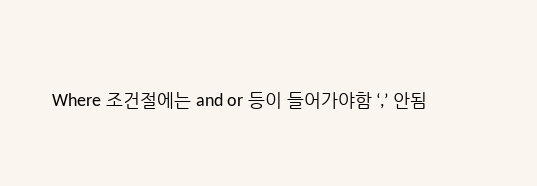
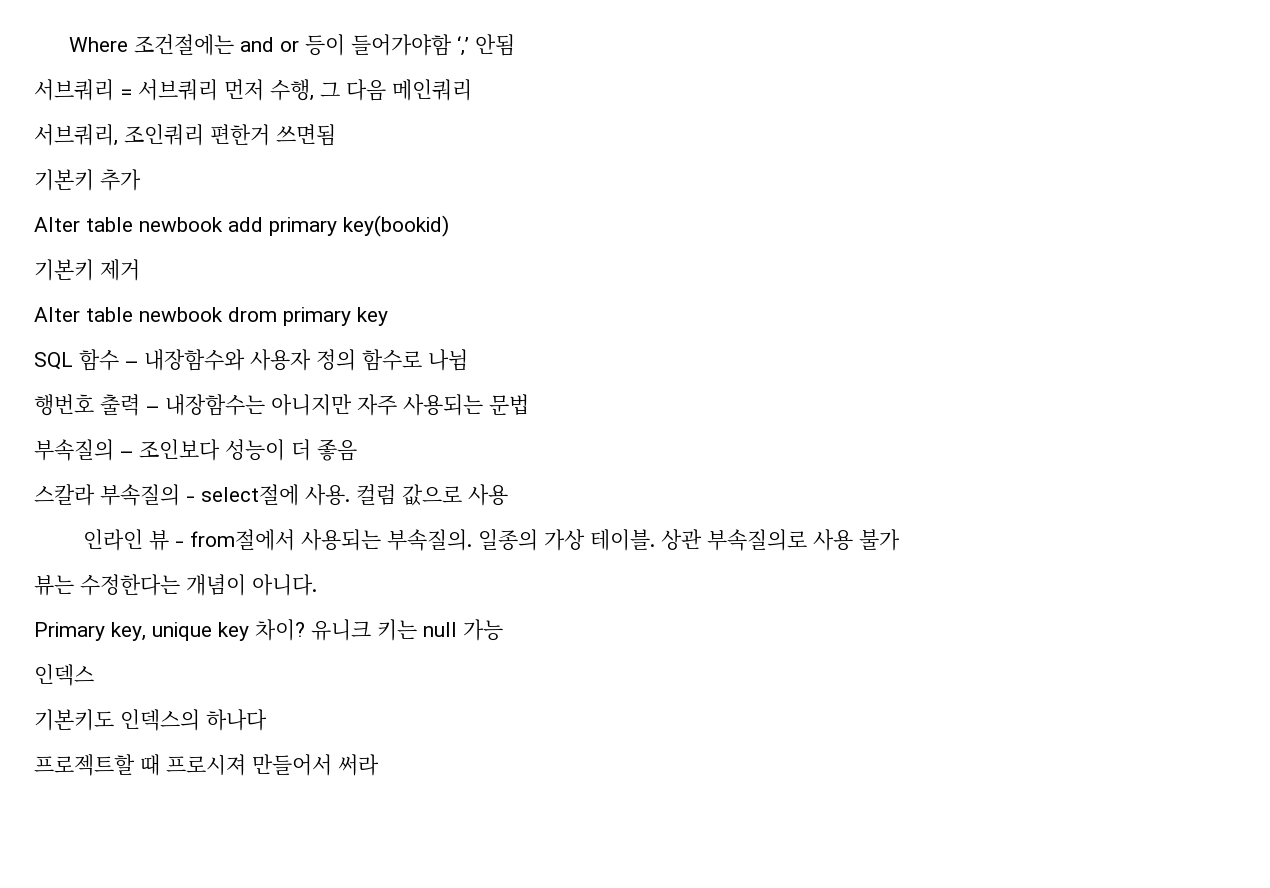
+ 서브쿼리 = 서브쿼리 먼저 수행, 그 다음 메인쿼리
+ 서브쿼리, 조인쿼리 편한거 쓰면됨
+ 기본키 추가
+ Alter table newbook add primary key(bookid)
+ 기본키 제거
+ Alter table newbook drom primary key
+ SQL 함수 – 내장함수와 사용자 정의 함수로 나뉨
+ 행번호 출력 – 내장함수는 아니지만 자주 사용되는 문법
+ 부속질의 – 조인보다 성능이 더 좋음
+ 스칼라 부속질의 - select절에 사용. 컬럼 값으로 사용
+ 인라인 뷰 - from절에서 사용되는 부속질의. 일종의 가상 테이블. 상관 부속질의로 사용 불가
+ 뷰는 수정한다는 개념이 아니다.
+ Primary key, unique key 차이? 유니크 키는 null 가능
+ 인덱스
+ 기본키도 인덱스의 하나다
+ 프로젝트할 때 프로시져 만들어서 써라

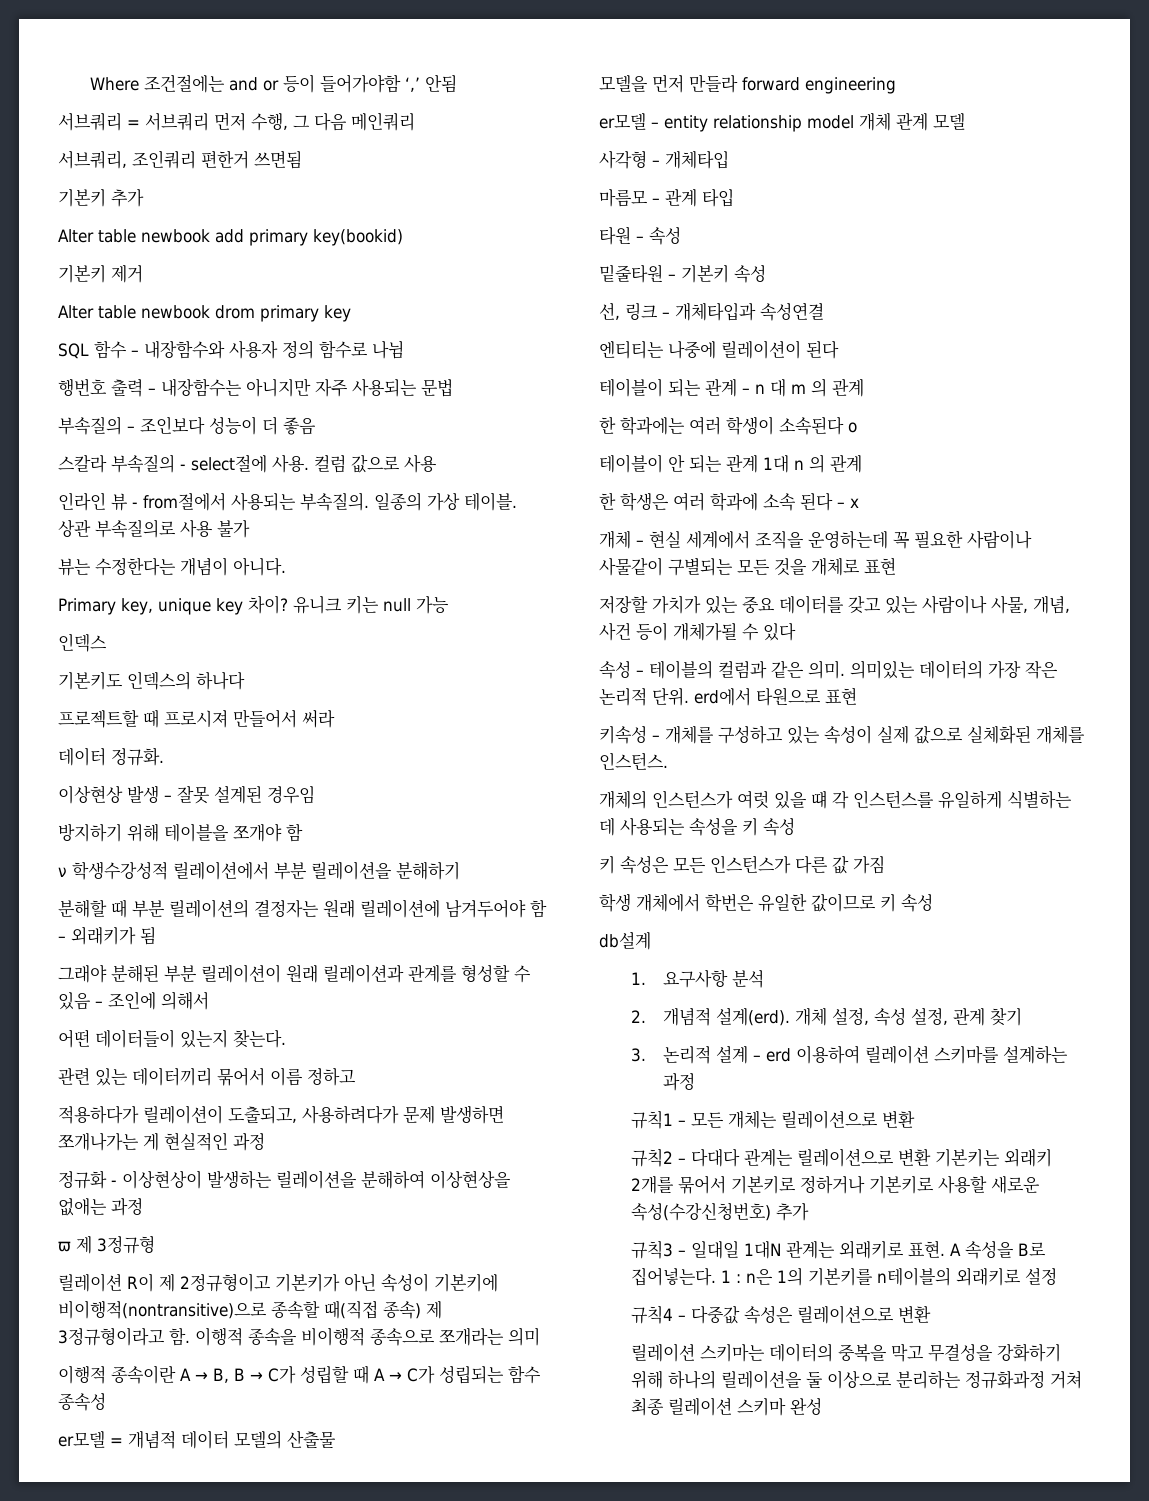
+ 데이터 정규화.
+ 이상현상 발생 – 잘못 설계된 경우임
+ 방지하기 위해 테이블을 쪼개야 함
+ ν 학생수강성적 릴레이션에서 부분 릴레이션을 분해하기
+ 분해할 때 부분 릴레이션의 결정자는 원래 릴레이션에 남겨두어야 함 – 외래키가 됨
+ 그래야 분해된 부분 릴레이션이 원래 릴레이션과 관계를 형성할 수 있음 – 조인에 의해서
+ 어떤 데이터들이 있는지 찾는다.
+ 관련 있는 데이터끼리 묶어서 이름 정하고
+ 적용하다가 릴레이션이 도출되고, 사용하려다가 문제 발생하면 쪼개나가는 게 현실적인 과정
+ 정규화 - 이상현상이 발생하는 릴레이션을 분해하여 이상현상을 없애는 과정
+ ϖ 제 3정규형
+ 릴레이션 R이 제 2정규형이고 기본키가 아닌 속성이 기본키에 비이행적(nontransitive)으로 종속할 때(직접 종속) 제 3정규형이라고 함. 이행적 종속을 비이행적 종속으로 쪼개라는 의미
+ 이행적 종속이란 A → B, B → C가 성립할 때 A → C가 성립되는 함수 종속성
+ er모델 = 개념적 데이터 모델의 산출물
+ 모델을 먼저 만들라 forward engineering
+ er모델 – entity relationship model 개체 관계 모델
+ 사각형 – 개체타입
+ 마름모 – 관계 타입
+ 타원 – 속성
+ 밑줄타원 – 기본키 속성
+ 선, 링크 – 개체타입과 속성연결
+ 엔티티는 나중에 릴레이션이 된다
+ 테이블이 되는 관계 – n 대 m 의 관계
+ 한 학과에는 여러 학생이 소속된다 o
+ 테이블이 안 되는 관계 1대 n 의 관계
+ 한 학생은 여러 학과에 소속 된다 – x
+ 개체 – 현실 세계에서 조직을 운영하는데 꼭 필요한 사람이나 사물같이 구별되는 모든 것을 개체로 표현
+ 저장할 가치가 있는 중요 데이터를 갖고 있는 사람이나 사물, 개념, 사건 등이 개체가될 수 있다
+ 속성 – 테이블의 컬럼과 같은 의미. 의미있는 데이터의 가장 작은 논리적 단위. erd에서 타원으로 표현
+ 키속성 – 개체를 구성하고 있는 속성이 실제 값으로 실체화된 개체를 인스턴스.
+ 개체의 인스턴스가 여럿 있을 떄 각 인스턴스를 유일하게 식별하는 데 사용되는 속성을 키 속성
+ 키 속성은 모든 인스턴스가 다른 값 가짐
+ 학생 개체에서 학번은 유일한 값이므로 키 속성
+ db설계
+ 1. 요구사항 분석
+ 2. 개념적 설계(erd). 개체 설정, 속성 설정, 관계 찾기
+ 3. 논리적 설계 – erd 이용하여 릴레이션 스키마를 설계하는 과정
+ 규칙1 – 모든 개체는 릴레이션으로 변환
+ 규칙2 – 다대다 관계는 릴레이션으로 변환 기본키는 외래키 2개를 묶어서 기본키로 정하거나 기본키로 사용할 새로운 속성(수강신청번호) 추가
+ 규칙3 – 일대일 1대N 관계는 외래키로 표현. A 속성을 B로 집어넣는다. 1 : n은 1의 기본키를 n테이블의 외래키로 설정
+ 규칙4 – 다중값 속성은 릴레이션으로 변환
+ 릴레이션 스키마는 데이터의 중복을 막고 무결성을 강화하기 위해 하나의 릴레이션을 둘 이상으로 분리하는 정규화과정 거쳐 최종 릴레이션 스키마 완성

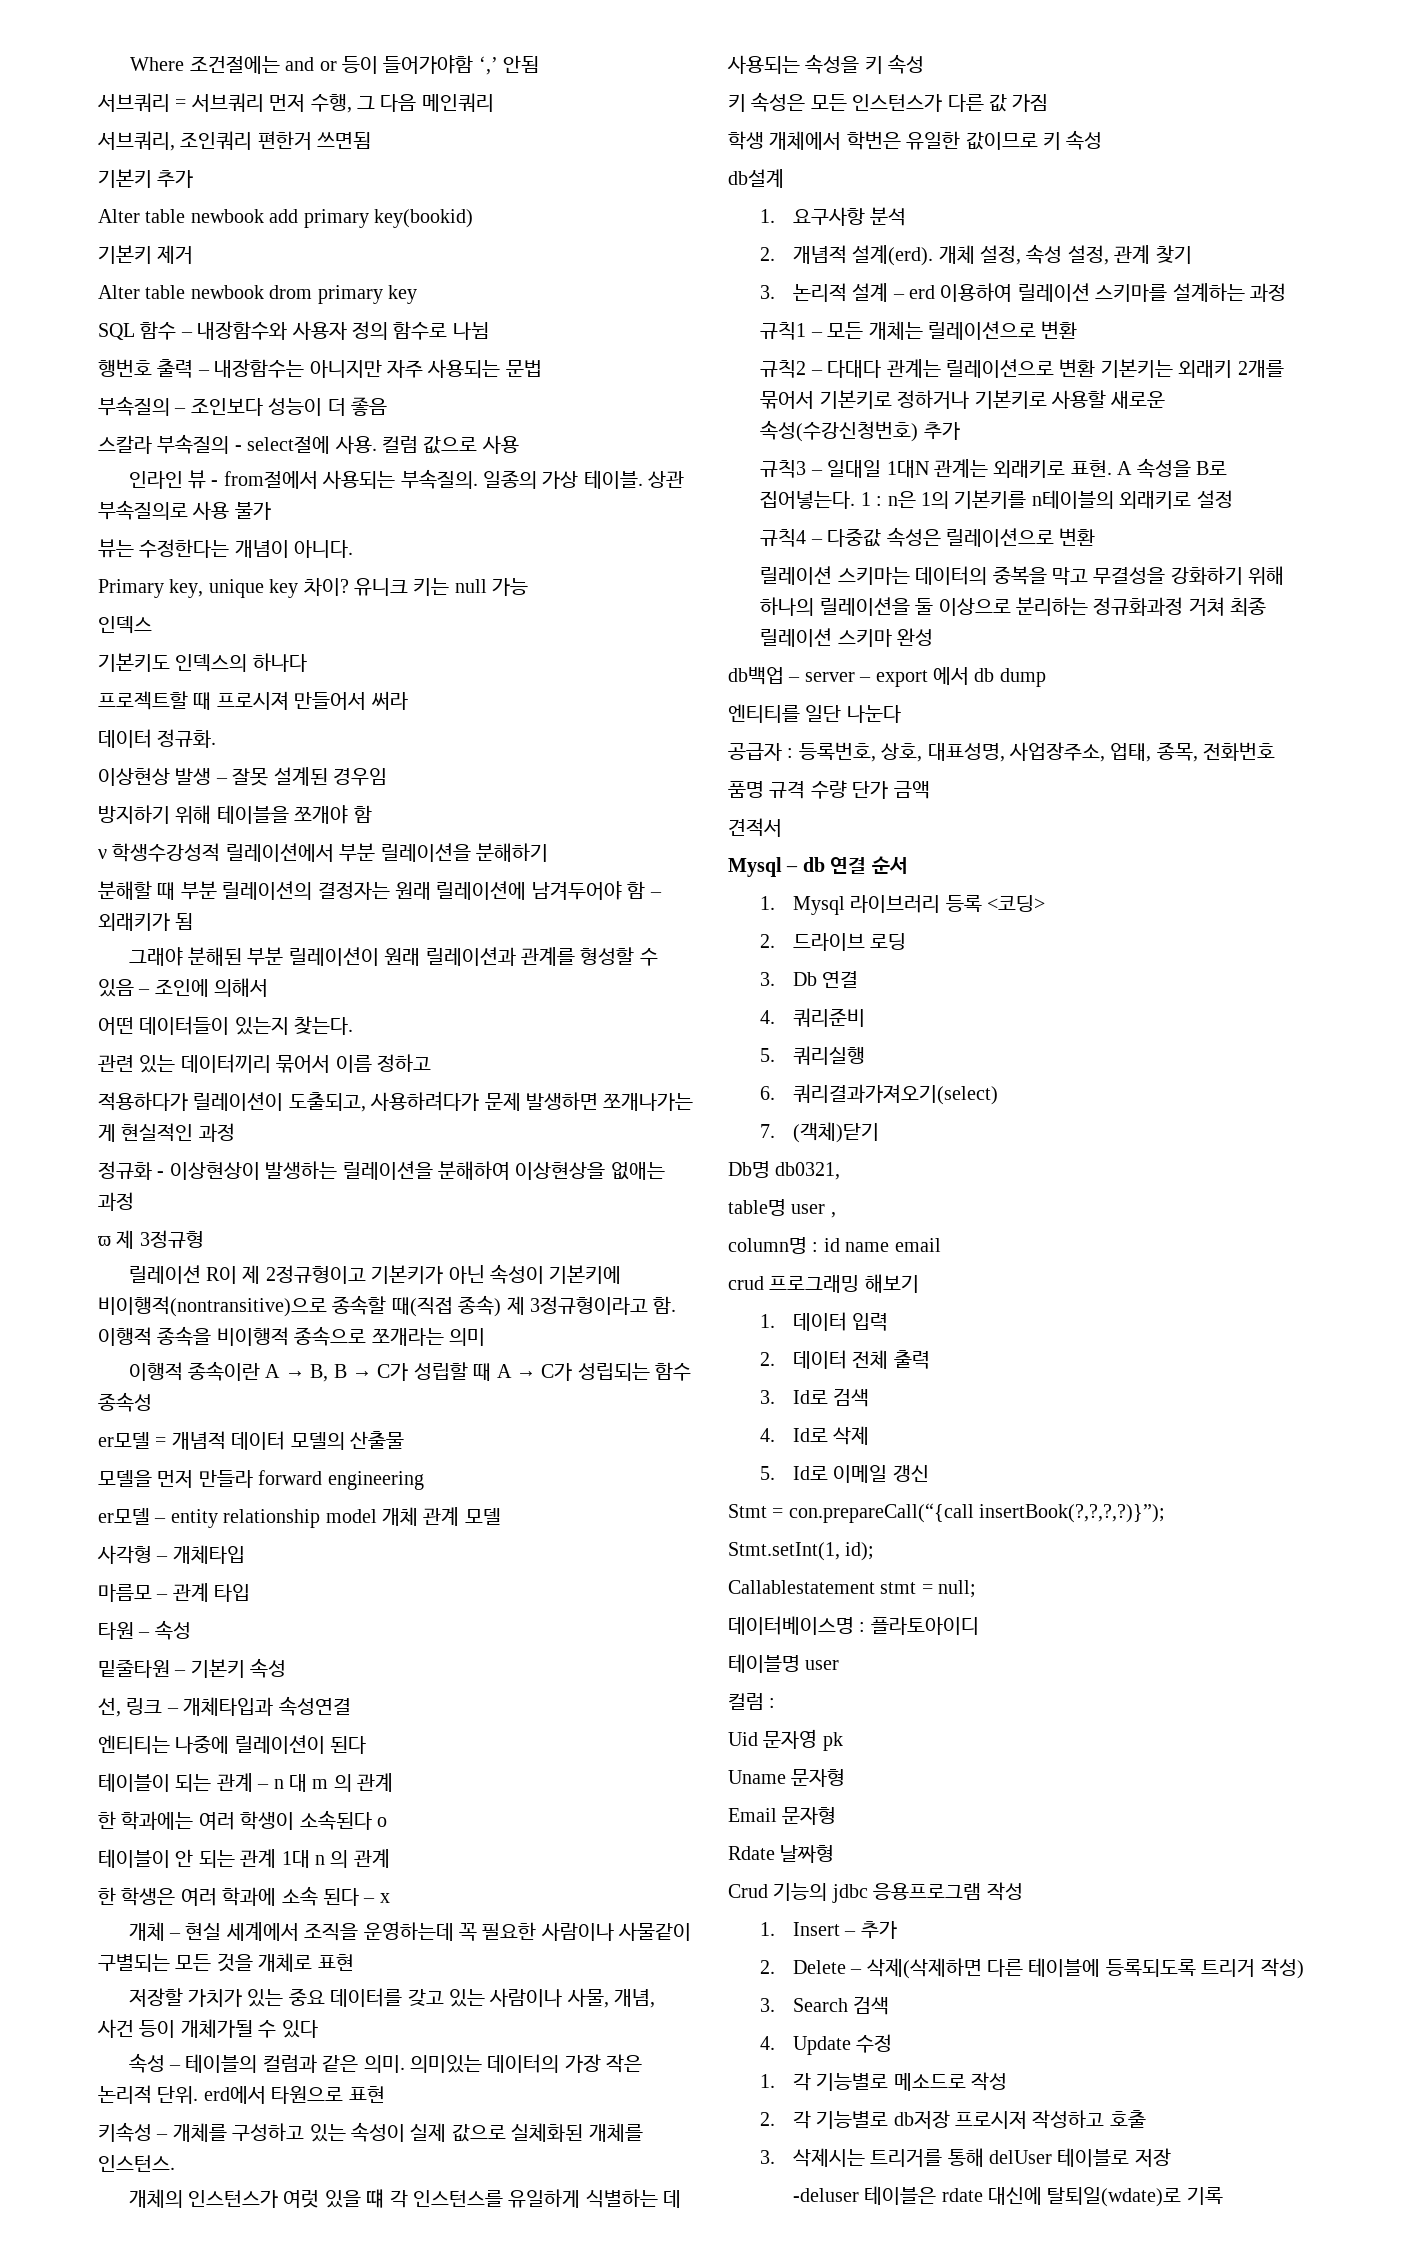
+ db백업 – server – export 에서 db dump
+ 엔티티를 일단 나눈다
+ 공급자 : 등록번호, 상호, 대표성명, 사업장주소, 업태, 종목, 전화번호
+ 품명 규격 수량 단가 금액
+ 견적서
+ Mysql – db 연결 순서
+ 1. Mysql 라이브러리 등록 <코딩>
+ 2. 드라이브 로딩
+ 3. Db 연결
+ 4. 쿼리준비
+ 5. 쿼리실행
+ 6. 쿼리결과가져오기(select)
+ 7. (객체)닫기
+ Db명 db0321,
+ table명 user ,
+ column명 : id name email
+ crud 프로그래밍 해보기
+ 1. 데이터 입력
+ 2. 데이터 전체 출력
+ 3. Id로 검색
+ 4. Id로 삭제
+ 5. Id로 이메일 갱신
+ Stmt = con.prepareCall(“{call insertBook(?,?,?,?)}”);
+ Stmt.setInt(1, id);
+ Callablestatement stmt = null;
+ 데이터베이스명 : 플라토아이디
+ 테이블명 user
+ 컬럼 :
+ Uid 문자영 pk
+ Uname 문자형
+ Email 문자형
+ Rdate 날짜형
+ Crud 기능의 jdbc 응용프로그램 작성
+ 1. Insert – 추가
+ 2. Delete – 삭제(삭제하면 다른 테이블에 등록되도록 트리거 작성)
+ 3. Search 검색
+ 4. Update 수정
+ 1. 각 기능별로 메소드로 작성
+ 2. 각 기능별로 db저장 프로시저 작성하고 호출
+ 3. 삭제시는 트리거를 통해 delUser 테이블로 저장
+ -deluser 테이블은 rdate 대신에 탈퇴일(wdate)로 기록

